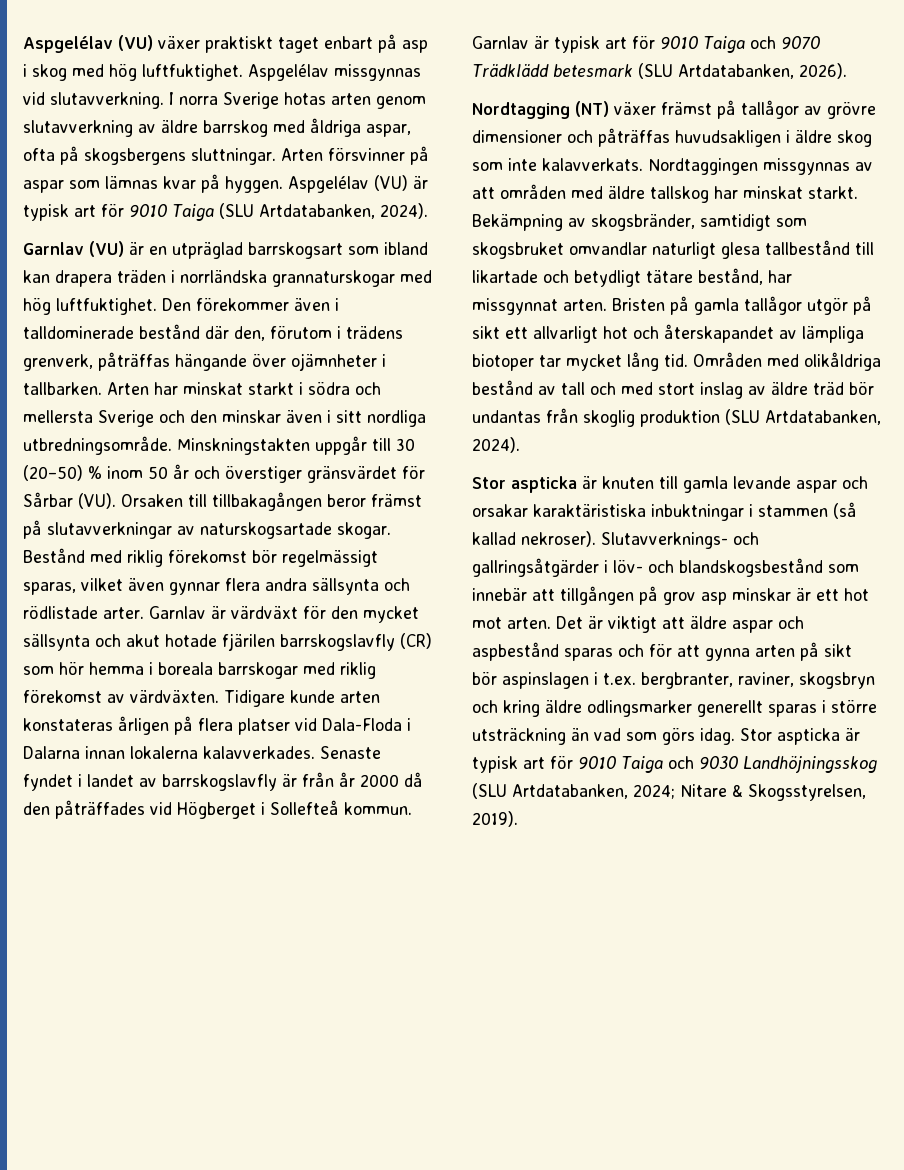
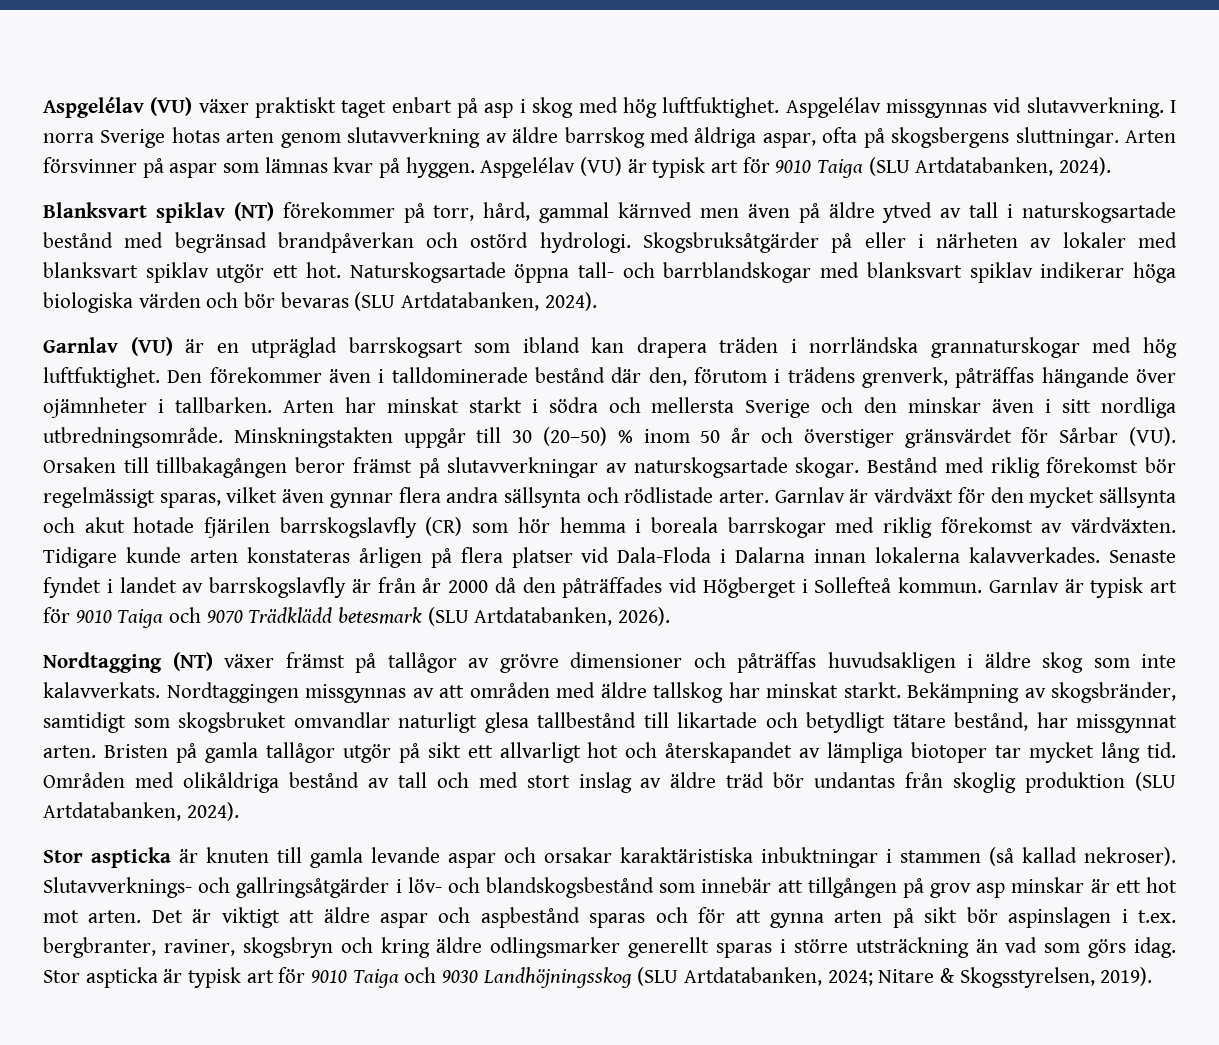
+ Blanksvart spiklav (NT) förekommer på torr, hård, gammal kärnved men även på äldre ytved av tall i naturskogsartade bestånd med begränsad brandpåverkan och ostörd hydrologi. Skogsbruksåtgärder på eller i närheten av lokaler med blanksvart spiklav utgör ett hot. Naturskogsartade öppna tall- och barrblandskogar med blanksvart spiklav indikerar höga biologiska värden och bör bevaras (SLU Artdatabanken, 2024).

